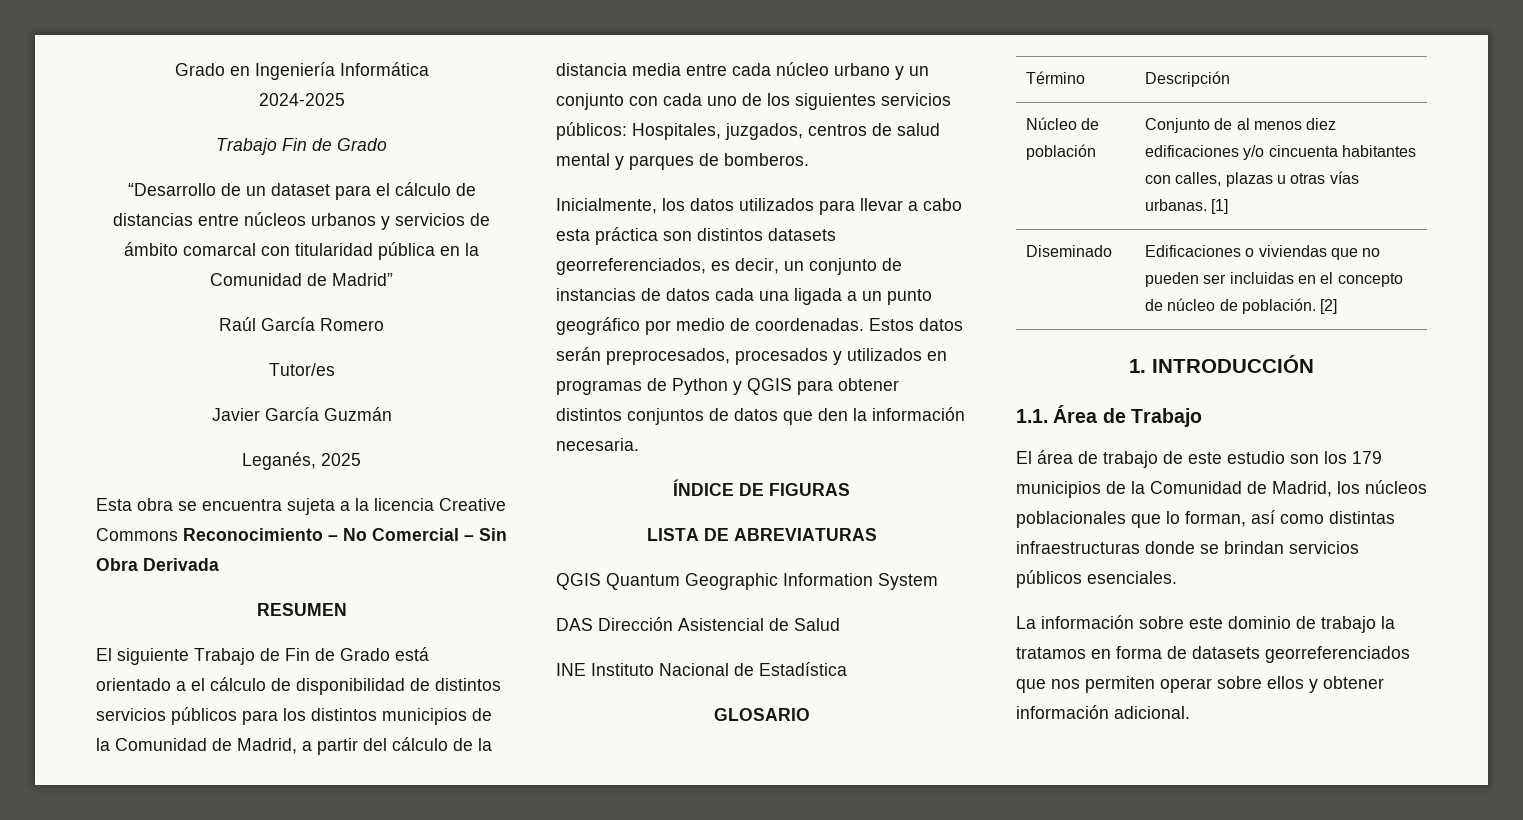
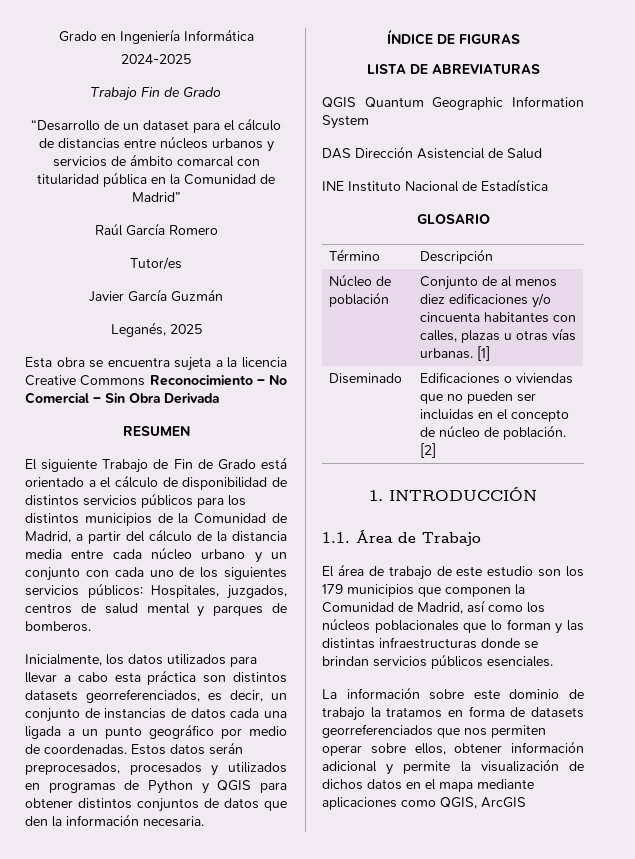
- El área de trabajo de este estudio son los 179 municipios de la Comunidad de Madrid, los núcleos poblacionales que lo forman, así como distintas infraestructuras donde se brindan servicios públicos esenciales.
+ El área de trabajo de este estudio son los 179 municipios que componen la Comunidad de Madrid, así como los núcleos poblacionales que lo forman y las distintas infraestructuras donde se brindan servicios públicos esenciales.
- La información sobre este dominio de trabajo la tratamos en forma de datasets georreferenciados que nos permiten operar sobre ellos y obtener información adicional.
+ La información sobre este dominio de trabajo la tratamos en forma de datasets georreferenciados que nos permiten operar sobre ellos, obtener información adicional y permite la visualización de dichos datos en el mapa mediante aplicaciones como QGIS, ArcGIS

